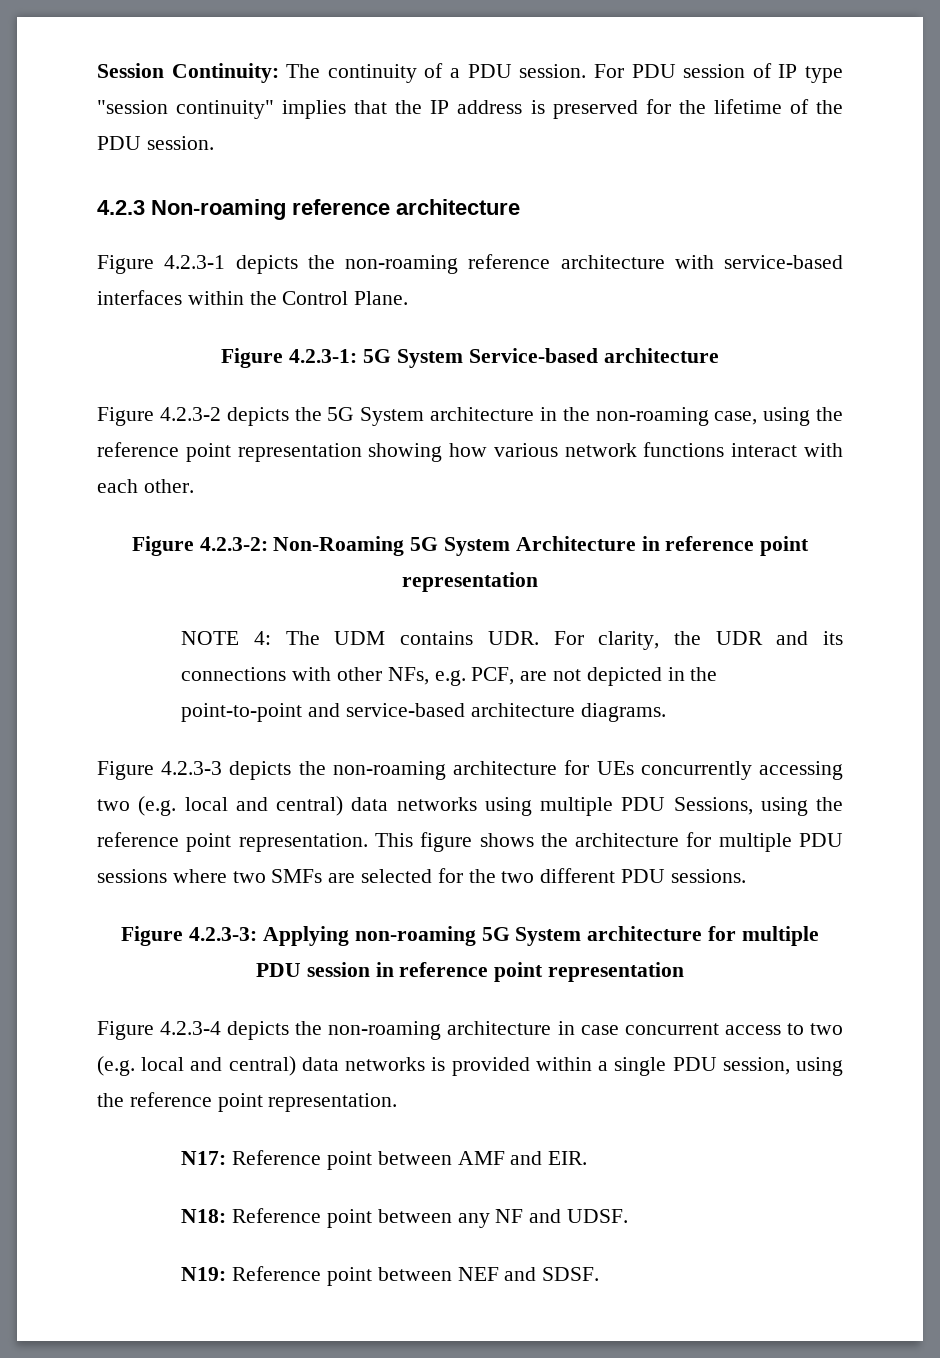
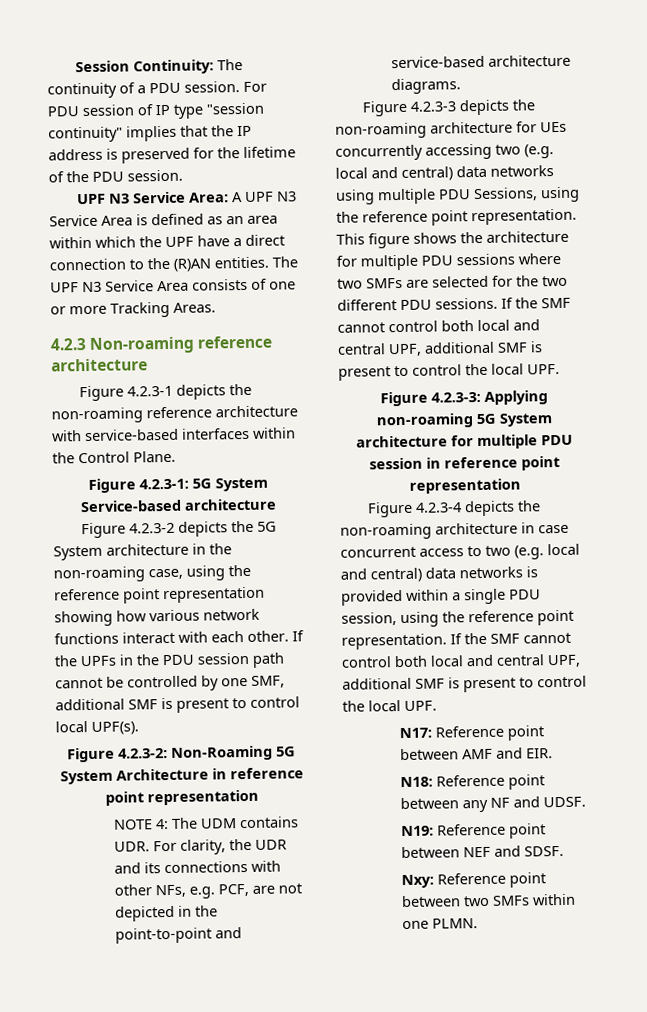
+ UPF N3 Service Area: A UPF N3 Service Area is defined as an area within which the UPF have a direct connection to the (R)AN entities. The UPF N3 Service Area consists of one or more Tracking Areas.
+ If the UPFs in the PDU session path cannot be controlled by one SMF, additional SMF is present to control local UPF(s).
- This figure shows the architecture for multiple PDU sessions where two SMFs are selected for the two different PDU sessions.
+ This figure shows the architecture for multiple PDU sessions where two SMFs are selected for the two different PDU sessions. If the SMF cannot control both local and central UPF, additional SMF is present to control the local UPF.
- Figure 4.2.3-4 depicts the non-roaming architecture in case concurrent access to two (e.g. local and central) data networks is provided within a single PDU session, using the reference point representation.
+ Figure 4.2.3-4 depicts the non-roaming architecture in case concurrent access to two (e.g. local and central) data networks is provided within a single PDU session, using the reference point representation. If the SMF cannot control both local and central UPF, additional SMF is present to control the local UPF.
+ Nxy: Reference point between two SMFs within one PLMN.

